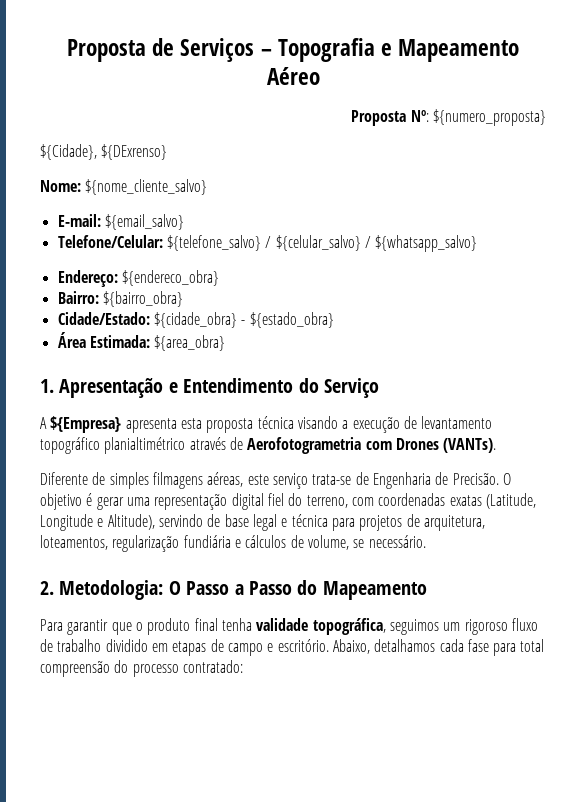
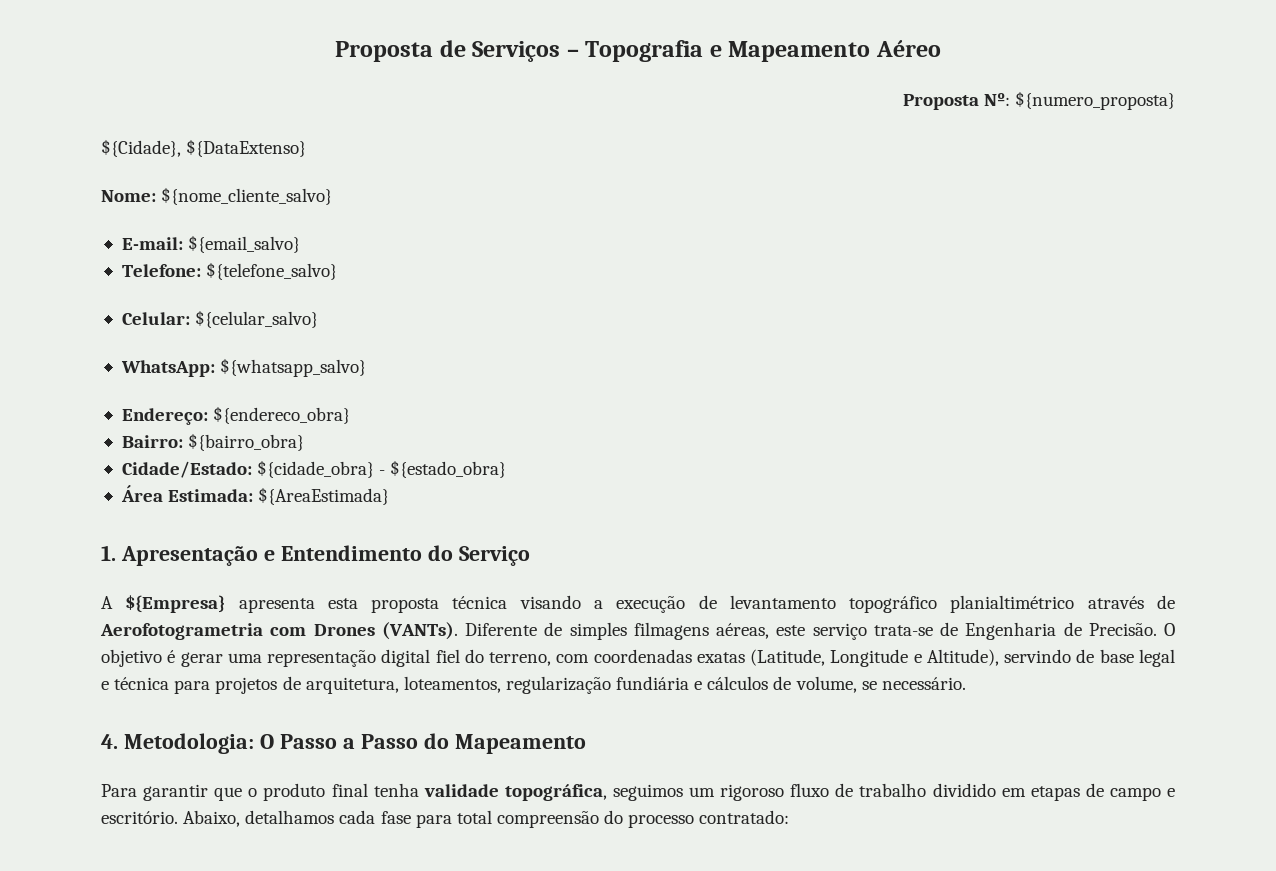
- ${Cidade}, ${DExrenso}
+ ${Cidade}, ${DataExtenso}
- Telefone/Celular: ${telefone_salvo} / ${celular_salvo} / ${whatsapp_salvo}
+ Telefone: ${telefone_salvo}
+ Celular: ${celular_salvo}
+ WhatsApp: ${whatsapp_salvo}
- Área Estimada: ${area_obra}
+ Área Estimada: ${AreaEstimada}
- A ${Empresa} apresenta esta proposta técnica visando a execução de levantamento topográfico planialtimétrico através de Aerofotogrametria com Drones (VANTs).
- Diferente de simples filmagens aéreas, este serviço trata-se de Engenharia de Precisão.
+ A ${Empresa} apresenta esta proposta técnica visando a execução de levantamento topográfico planialtimétrico através de Aerofotogrametria com Drones (VANTs). Diferente de simples filmagens aéreas, este serviço trata-se de Engenharia de Precisão.
- 2. Metodologia: O Passo a Passo do Mapeamento
+ 4. Metodologia: O Passo a Passo do Mapeamento

